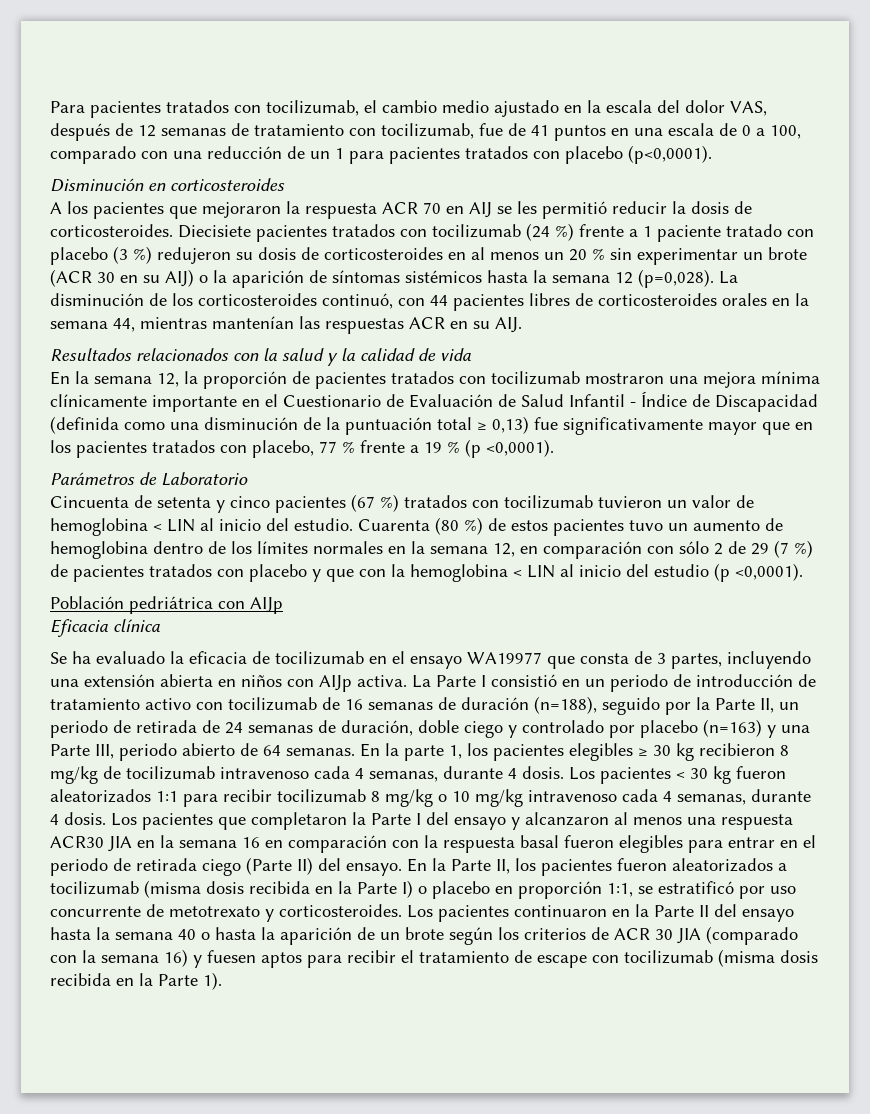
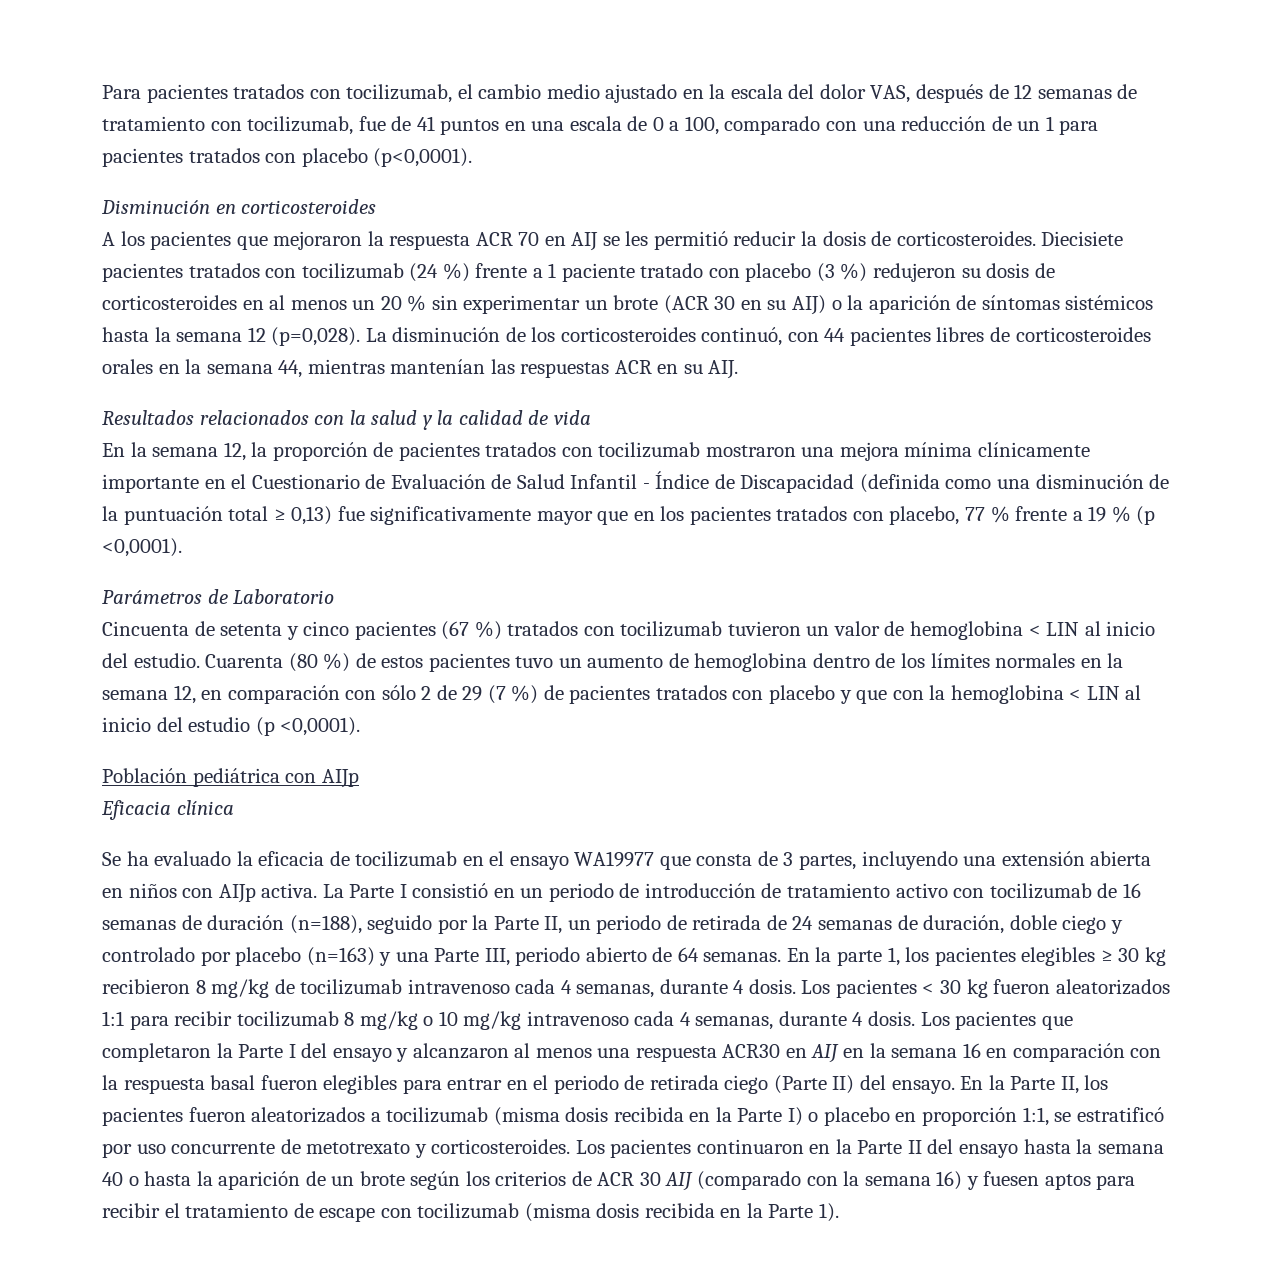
- Población pedriátrica con AIJp
+ Población pediátrica con AIJp
- Los pacientes que completaron la Parte I del ensayo y alcanzaron al menos una respuesta ACR30 JIA en la semana 16 en comparación con la respuesta basal fueron elegibles para entrar en el periodo de retirada ciego (Parte II) del ensayo.
+ Los pacientes que completaron la Parte I del ensayo y alcanzaron al menos una respuesta ACR30 en AIJ en la semana 16 en comparación con la respuesta basal fueron elegibles para entrar en el periodo de retirada ciego (Parte II) del ensayo.
- Los pacientes continuaron en la Parte II del ensayo hasta la semana 40 o hasta la aparición de un brote según los criterios de ACR 30 JIA (comparado con la semana 16) y fuesen aptos para recibir el tratamiento de escape con tocilizumab (misma dosis recibida en la Parte 1).
+ Los pacientes continuaron en la Parte II del ensayo hasta la semana 40 o hasta la aparición de un brote según los criterios de ACR 30 AIJ (comparado con la semana 16) y fuesen aptos para recibir el tratamiento de escape con tocilizumab (misma dosis recibida en la Parte 1).

